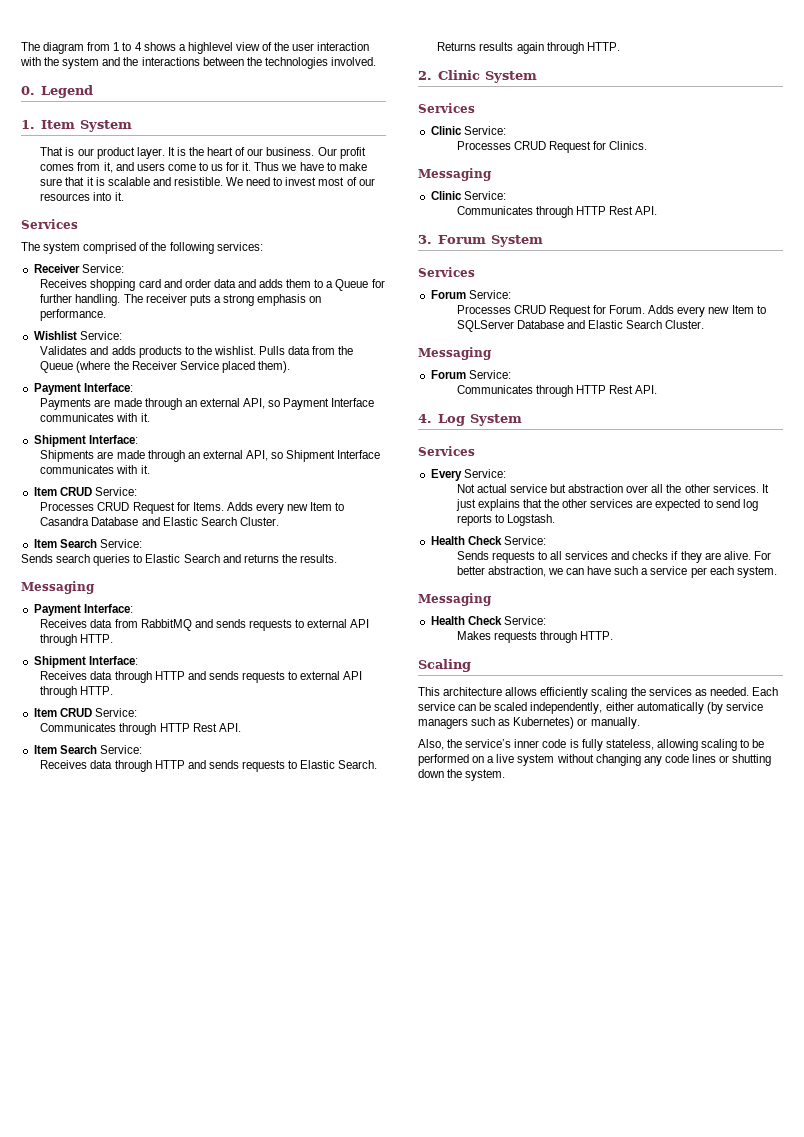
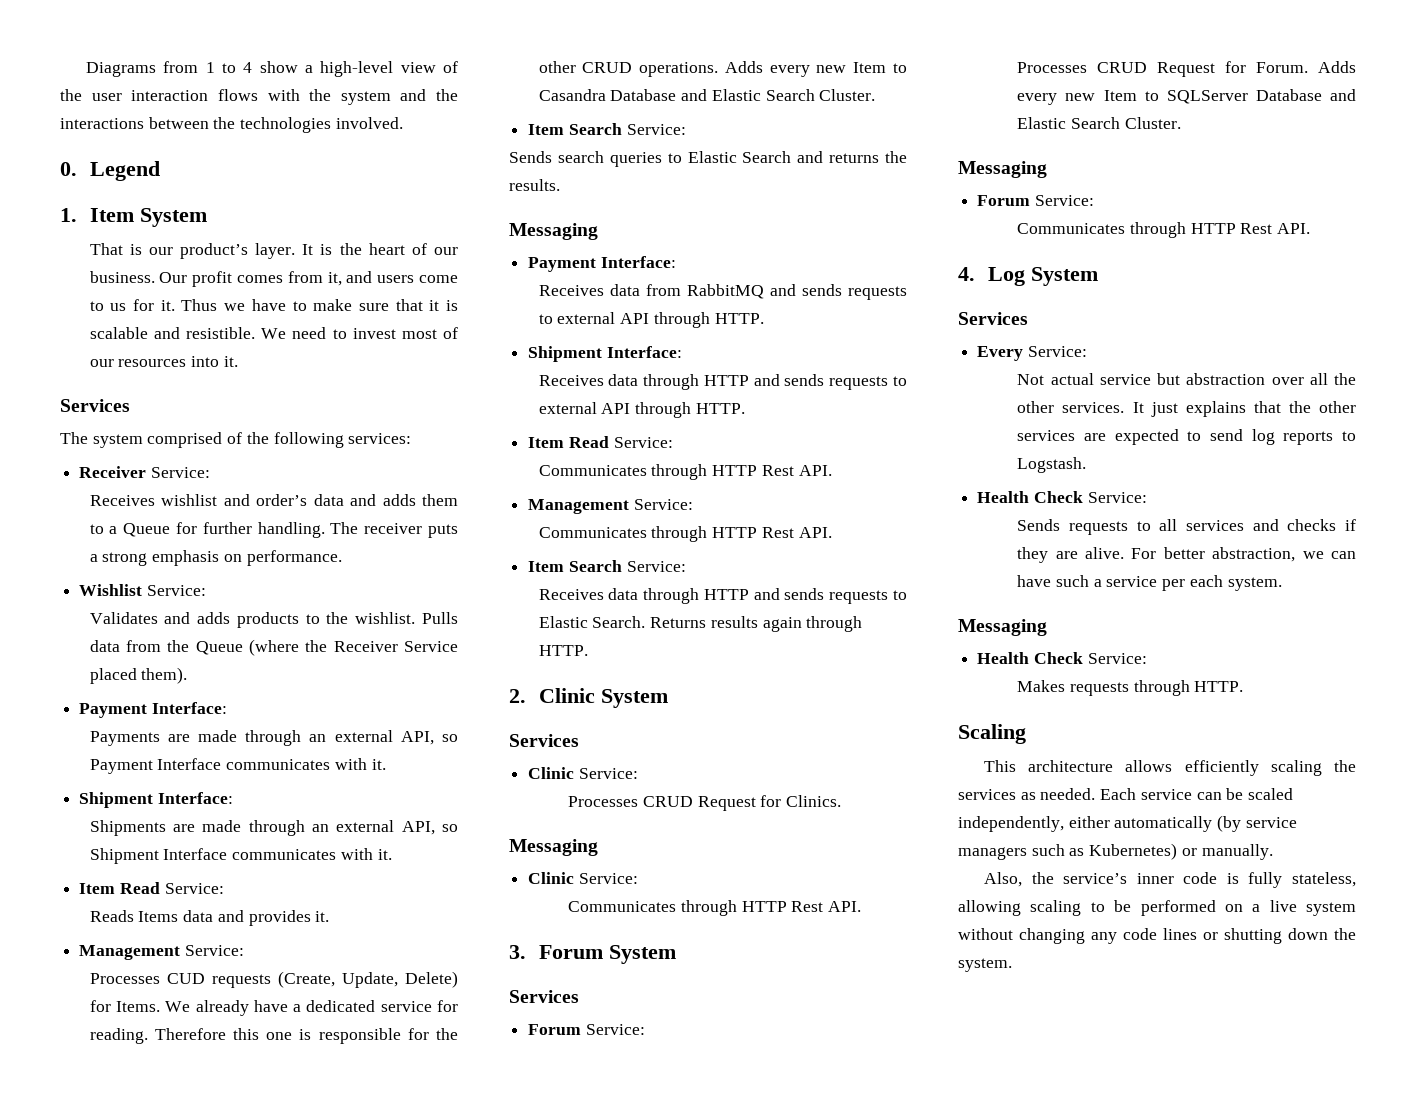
- The diagram from 1 to 4 shows a highlevel view of the user interaction with the system and the interactions between the technologies involved.
+ Diagrams from 1 to 4 show a high-level view of the user interaction flows with the system and the interactions between the technologies involved.
- That is our product layer.
+ That is our product’s layer.
- Receives shopping card and order data and adds them to a Queue for further handling.
+ Receives wishlist and order’s data and adds them to a Queue for further handling.
  Shipments are made through an external API, so Shipment Interface communicates with it.
- Item CRUD Service:
- Processes CRUD Request for Items.
+ Item Read Service:
+ Reads Items data and provides it.
+ Management Service:
+ Processes CUD requests (Create, Update, Delete) for Items. We already have a dedicated service for reading. Therefore this one is responsible for the other CRUD operations.
  Receives data through HTTP and sends requests to external API through HTTP.
- Item CRUD Service:
+ Item Read Service:
+ Communicates through HTTP Rest API.
+ Management Service:

